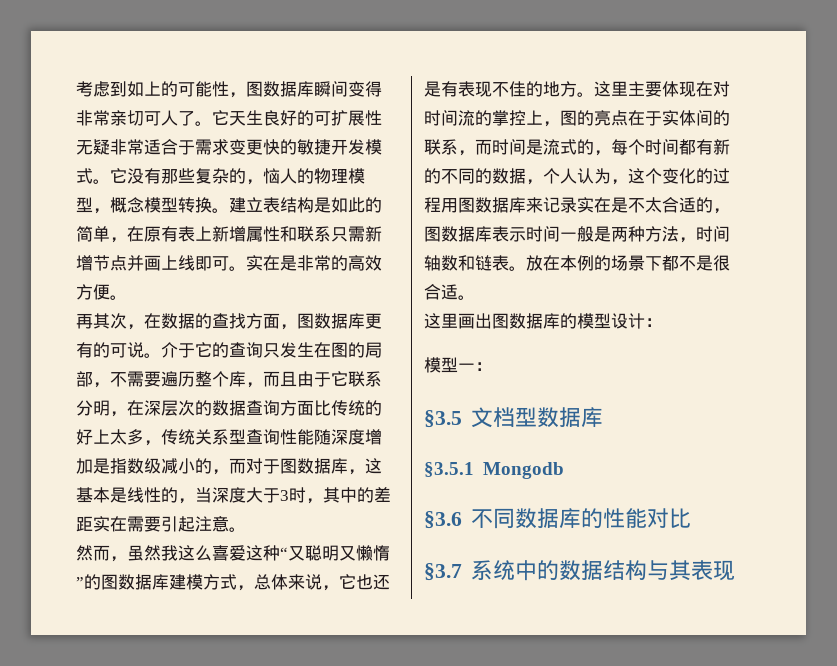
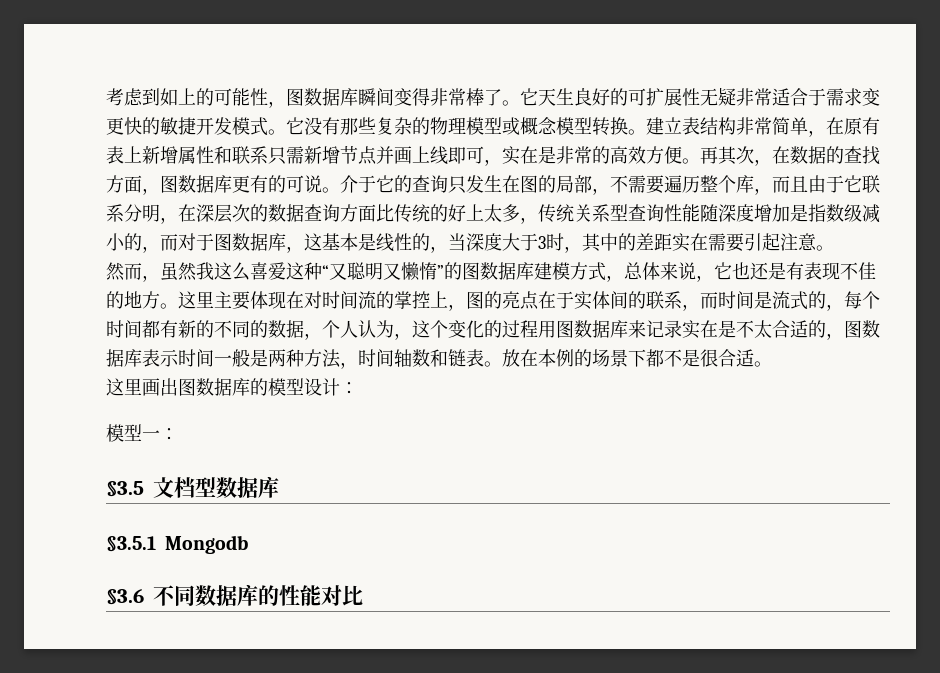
- 考虑到如上的可能性，图数据库瞬间变得非常亲切可人了。
+ 考虑到如上的可能性，图数据库瞬间变得非常棒了。
- 它没有那些复杂的，恼人的物理模型，概念模型转换。
+ 它没有那些复杂的物理模型或概念模型转换。
- 建立表结构是如此的简单，在原有表上新增属性和联系只需新增节点并画上线即可。实在是非常的高效方便。
- 再其次，在数据的查找方面，图数据库更有的可说。
+ 建立表结构非常简单，在原有表上新增属性和联系只需新增节点并画上线即可，实在是非常的高效方便。再其次，在数据的查找方面，图数据库更有的可说。
- §3.7系统中的数据结构与其表现

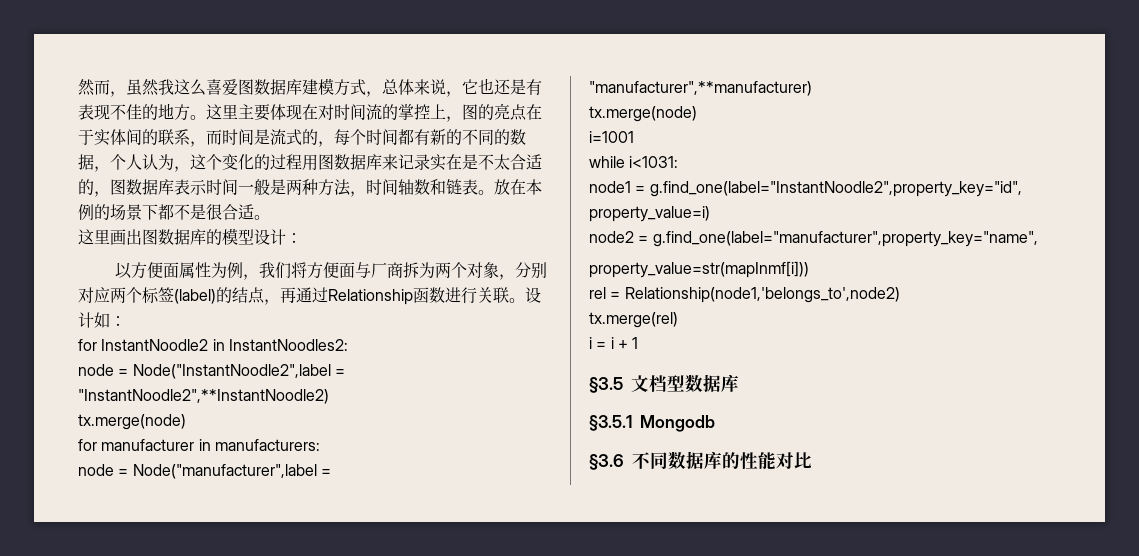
- 考虑到如上的可能性，图数据库瞬间变得非常棒了。它天生良好的可扩展性无疑非常适合于需求变更快的敏捷开发模式。它没有那些复杂的物理模型或概念模型转换。建立表结构非常简单，在原有表上新增属性和联系只需新增节点并画上线即可，实在是非常的高效方便。再其次，在数据的查找方面，图数据库更有的可说。介于它的查询只发生在图的局部，不需要遍历整个库，而且由于它联系分明，在深层次的数据查询方面比传统的好上太多，传统关系型查询性能随深度增加是指数级减小的，而对于图数据库，这基本是线性的，当深度大于3时，其中的差距实在需要引起注意。
- 然而，虽然我这么喜爱这种“又聪明又懒惰”的图数据库建模方式，总体来说，它也还是有表现不佳的地方。
+ 然而，虽然我这么喜爱图数据库建模方式，总体来说，它也还是有表现不佳的地方。
- 模型一：
+ 以方便面属性为例，我们将方便面与厂商拆为两个对象，分别对应两个标签(label)的结点，再通过Relationship函数进行关联。设计如：
+ for InstantNoodle2 in InstantNoodles2:
+ node = Node("InstantNoodle2",label = "InstantNoodle2",**InstantNoodle2)
+ tx.merge(node)
+ for manufacturer in manufacturers:
+ node = Node("manufacturer",label = "manufacturer",**manufacturer)
+ tx.merge(node)
+ i=1001
+ while i<1031:
+ node1 = g.find_one(label="InstantNoodle2",property_key="id", property_value=i)
+ node2 = g.find_one(label="manufacturer",property_key="name",
+ property_value=str(mapInmf[i]))
+ rel = Relationship(node1,'belongs_to',node2)
+ tx.merge(rel)
+ i = i + 1

